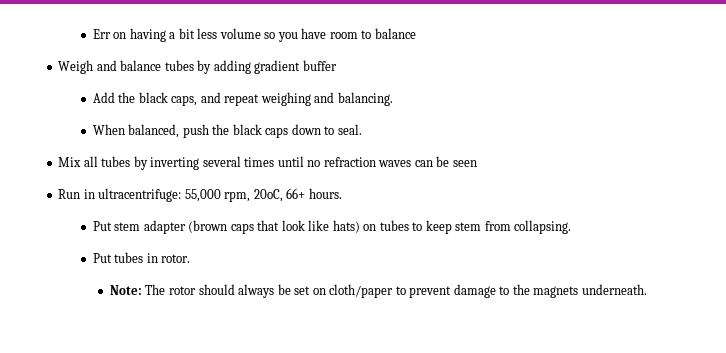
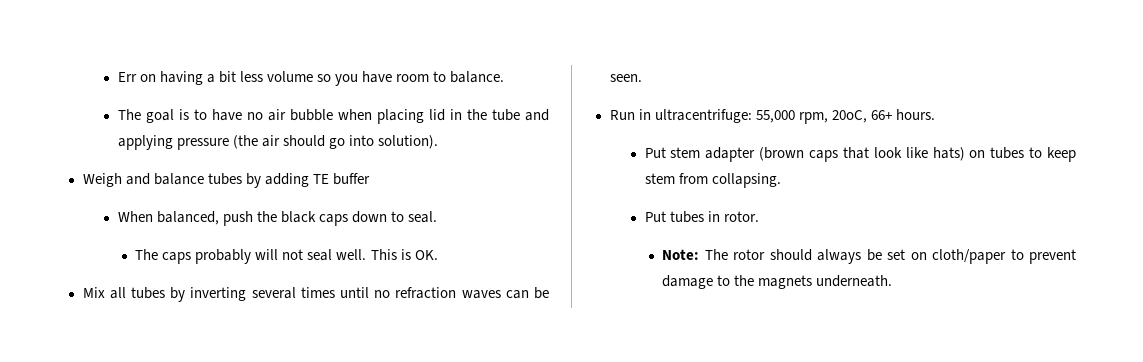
- Err on having a bit less volume so you have room to balance
+ Err on having a bit less volume so you have room to balance.
+ The goal is to have no air bubble when placing lid in the tube and applying pressure (the air should go into solution).
- Weigh and balance tubes by adding gradient buffer
+ Weigh and balance tubes by adding TE buffer
- Add the black caps, and repeat weighing and balancing.
+ The caps probably will not seal well. This is OK.
- Mix all tubes by inverting several times until no refraction waves can be seen
+ Mix all tubes by inverting several times until no refraction waves can be seen.

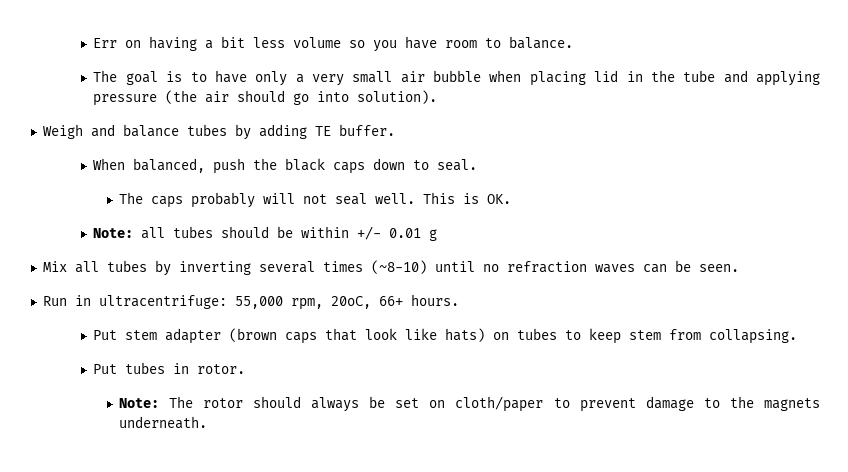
- The goal is to have no air bubble when placing lid in the tube and applying pressure (the air should go into solution).
+ The goal is to have only a very small air bubble when placing lid in the tube and applying pressure (the air should go into solution).
- Weigh and balance tubes by adding TE buffer
+ Weigh and balance tubes by adding TE buffer.
+ Note: all tubes should be within +/- 0.01 g
- Mix all tubes by inverting several times until no refraction waves can be seen.
+ Mix all tubes by inverting several times (~8-10) until no refraction waves can be seen.

